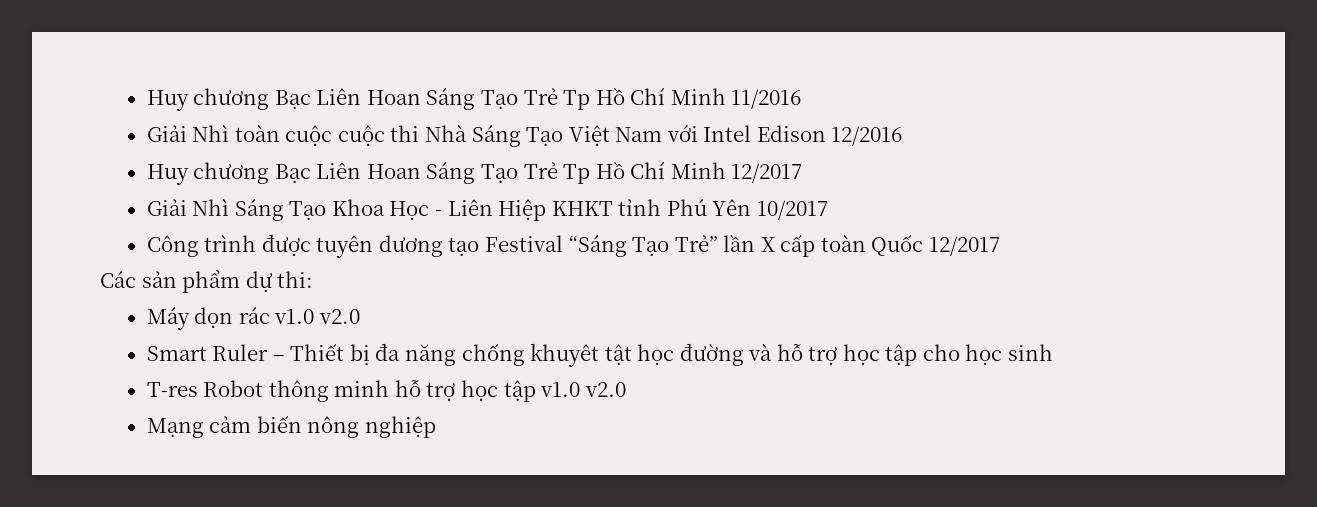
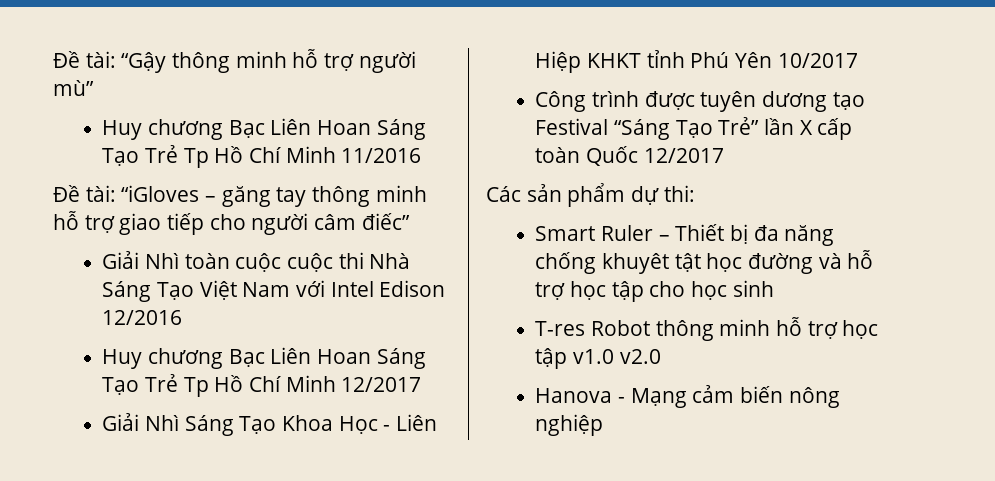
+ Đề tài: “Gậy thông minh hỗ trợ người mù”
+ Đề tài: “iGloves – găng tay thông minh hỗ trợ giao tiếp cho người câm điếc”
- Máy dọn rác v1.0 v2.0
- Mạng cảm biến nông nghiệp
+ Hanova - Mạng cảm biến nông nghiệp

